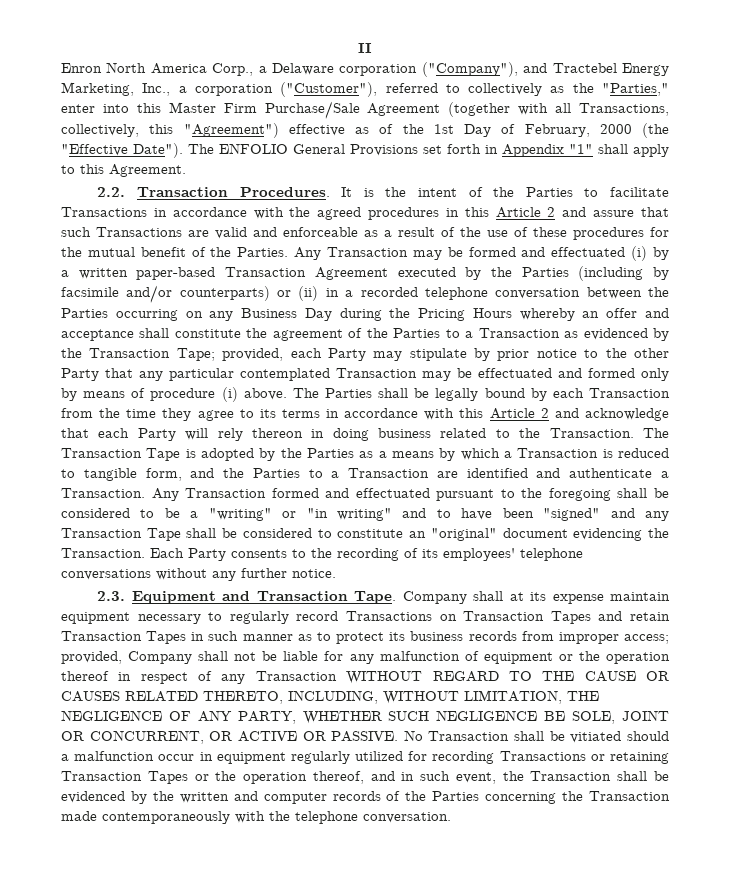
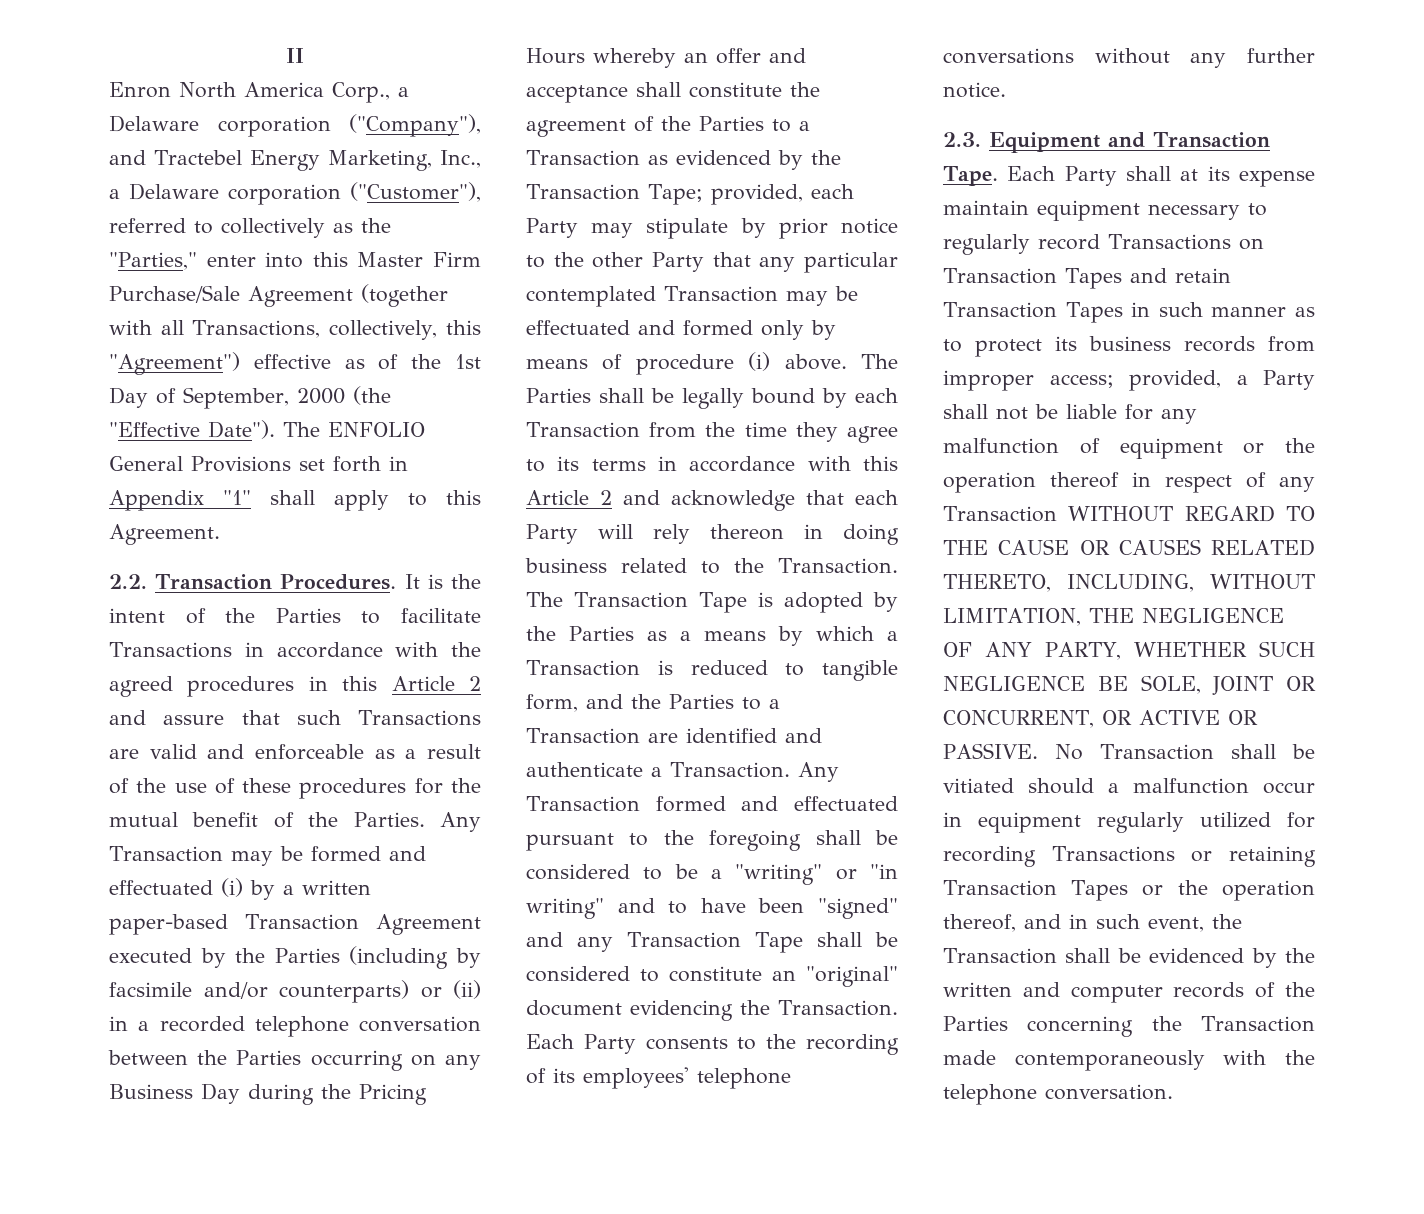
- Enron North America Corp., a Delaware corporation ("Company"), and Tractebel Energy Marketing, Inc., a corporation ("Customer"), referred to collectively as the "Parties," enter into this Master Firm Purchase/Sale Agreement (together with all Transactions, collectively, this "Agreement") effective as of the 1st Day of February, 2000 (the "Effective Date").
+ Enron North America Corp., a Delaware corporation ("Company"), and Tractebel Energy Marketing, Inc., a Delaware corporation ("Customer"), referred to collectively as the "Parties," enter into this Master Firm Purchase/Sale Agreement (together with all Transactions, collectively, this "Agreement") effective as of the 1st Day of September, 2000 (the "Effective Date").
- Company shall at its expense maintain equipment necessary to regularly record Transactions on Transaction Tapes and retain Transaction Tapes in such manner as to protect its business records from improper access;
+ Each Party shall at its expense maintain equipment necessary to regularly record Transactions on Transaction Tapes and retain Transaction Tapes in such manner as to protect its business records from improper access;
- provided, Company shall not be liable for any malfunction of equipment or the operation thereof in respect of any Transaction WITHOUT REGARD TO THE CAUSE OR CAUSES RELATED THERETO, INCLUDING, WITHOUT LIMITATION, THE NEGLIGENCE OF ANY PARTY, WHETHER SUCH NEGLIGENCE BE SOLE, JOINT OR CONCURRENT, OR ACTIVE OR PASSIVE.
+ provided, a Party shall not be liable for any malfunction of equipment or the operation thereof in respect of any Transaction WITHOUT REGARD TO THE CAUSE OR CAUSES RELATED THERETO, INCLUDING, WITHOUT LIMITATION, THE NEGLIGENCE OF ANY PARTY, WHETHER SUCH NEGLIGENCE BE SOLE, JOINT OR CONCURRENT, OR ACTIVE OR PASSIVE.

